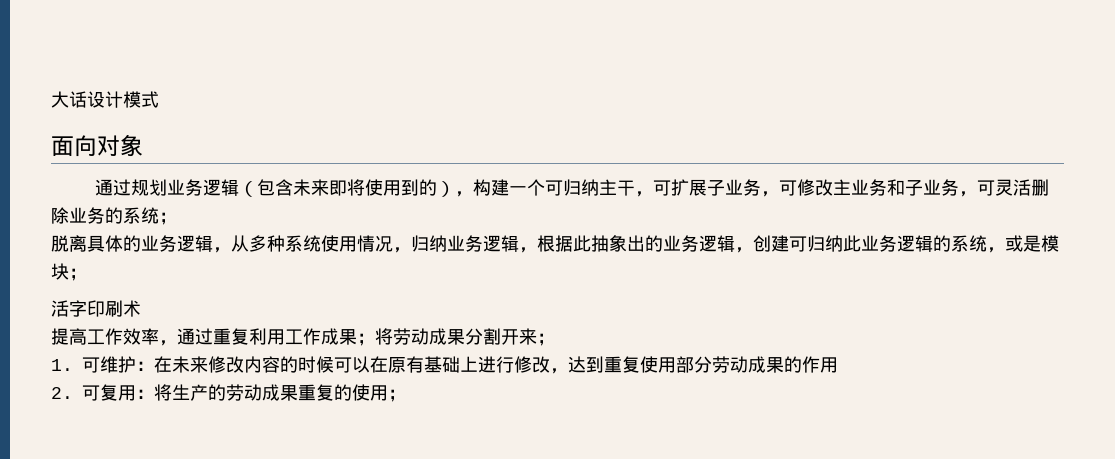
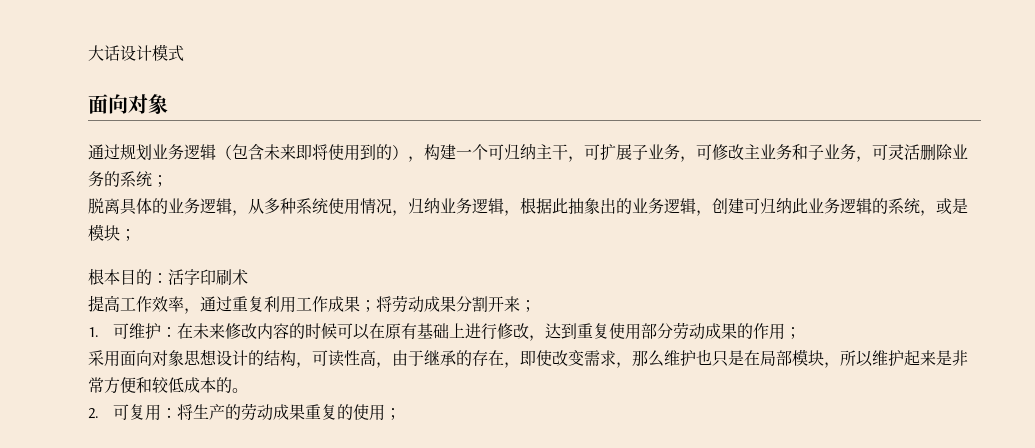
- 活字印刷术
+ 根本目的：活字印刷术
- 1.可维护：在未来修改内容的时候可以在原有基础上进行修改，达到重复使用部分劳动成果的作用
+ 1.可维护：在未来修改内容的时候可以在原有基础上进行修改，达到重复使用部分劳动成果的作用；
+ 采用面向对象思想设计的结构，可读性高，由于继承的存在，即使改变需求，那么维护也只是在局部模块，所以维护起来是非常方便和较低成本的。

